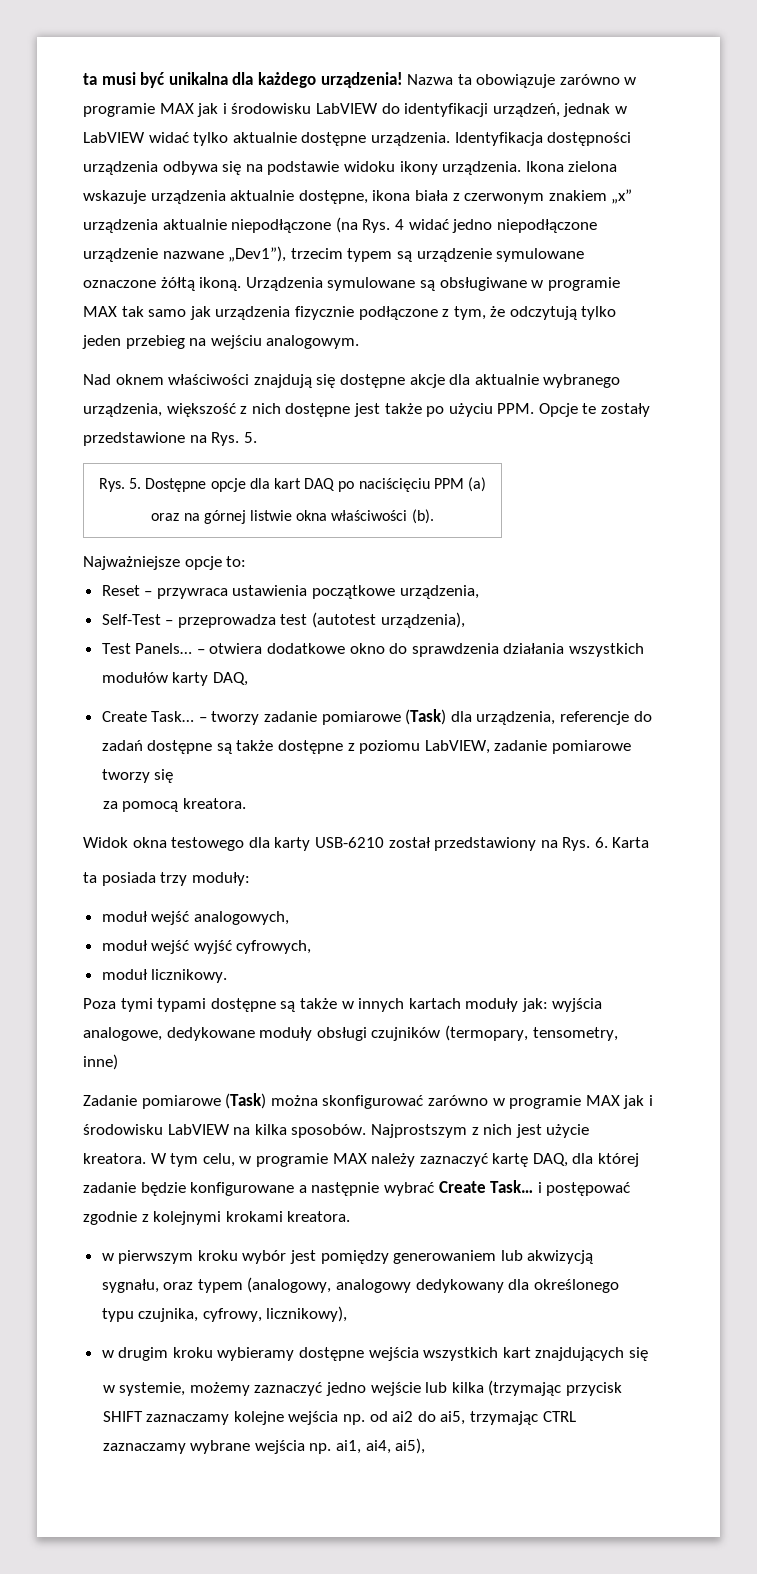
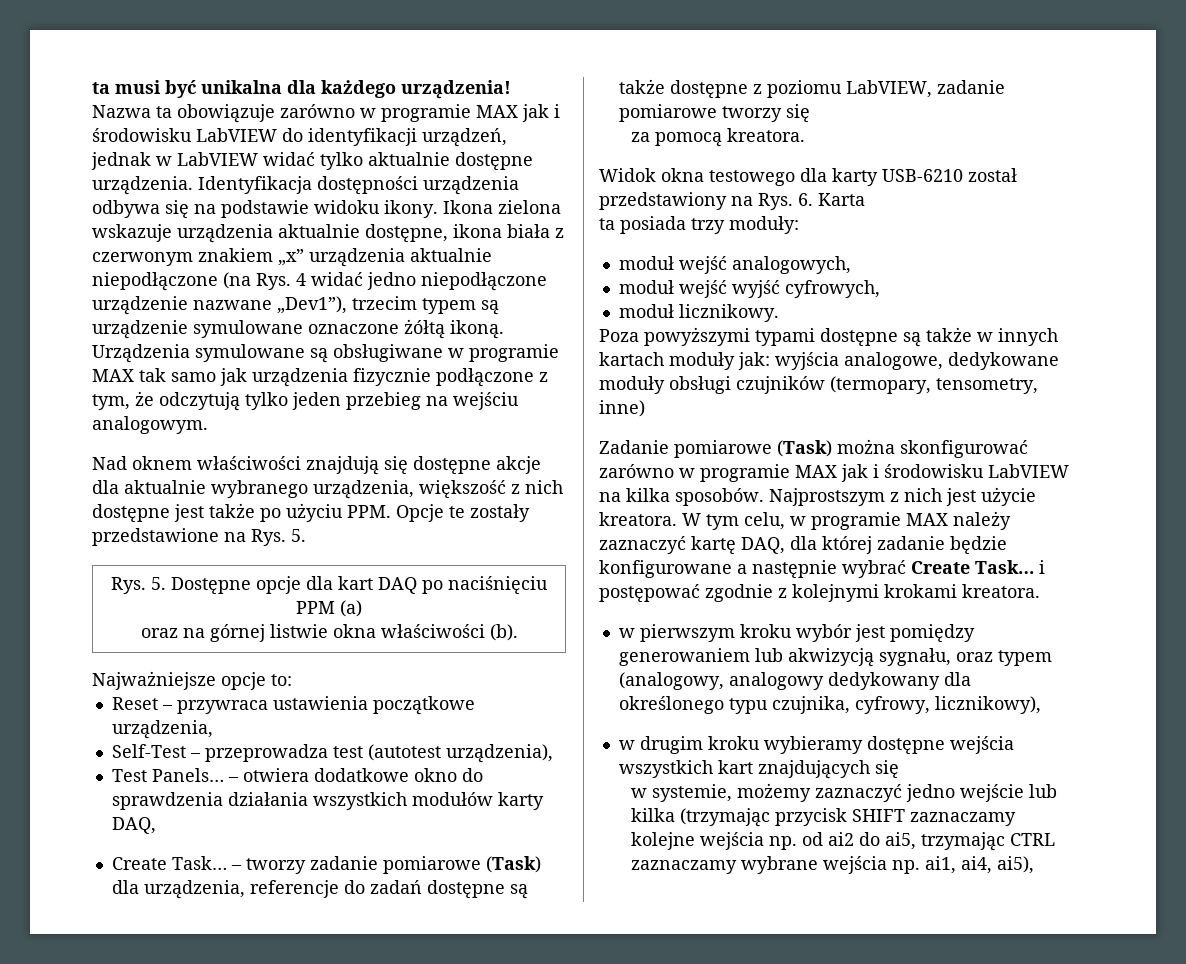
- Identyfikacja dostępności urządzenia odbywa się na podstawie widoku ikony urządzenia.
+ Identyfikacja dostępności urządzenia odbywa się na podstawie widoku ikony.
- Rys. 5. Dostępne opcje dla kart DAQ po naciścięciu PPM (a)
+ Rys. 5. Dostępne opcje dla kart DAQ po naciśnięciu PPM (a)
- Poza tymi typami dostępne są także w innych kartach moduły jak: wyjścia analogowe, dedykowane moduły obsługi czujników (termopary, tensometry, inne)
+ Poza powyższymi typami dostępne są także w innych kartach moduły jak: wyjścia analogowe, dedykowane moduły obsługi czujników (termopary, tensometry, inne)

